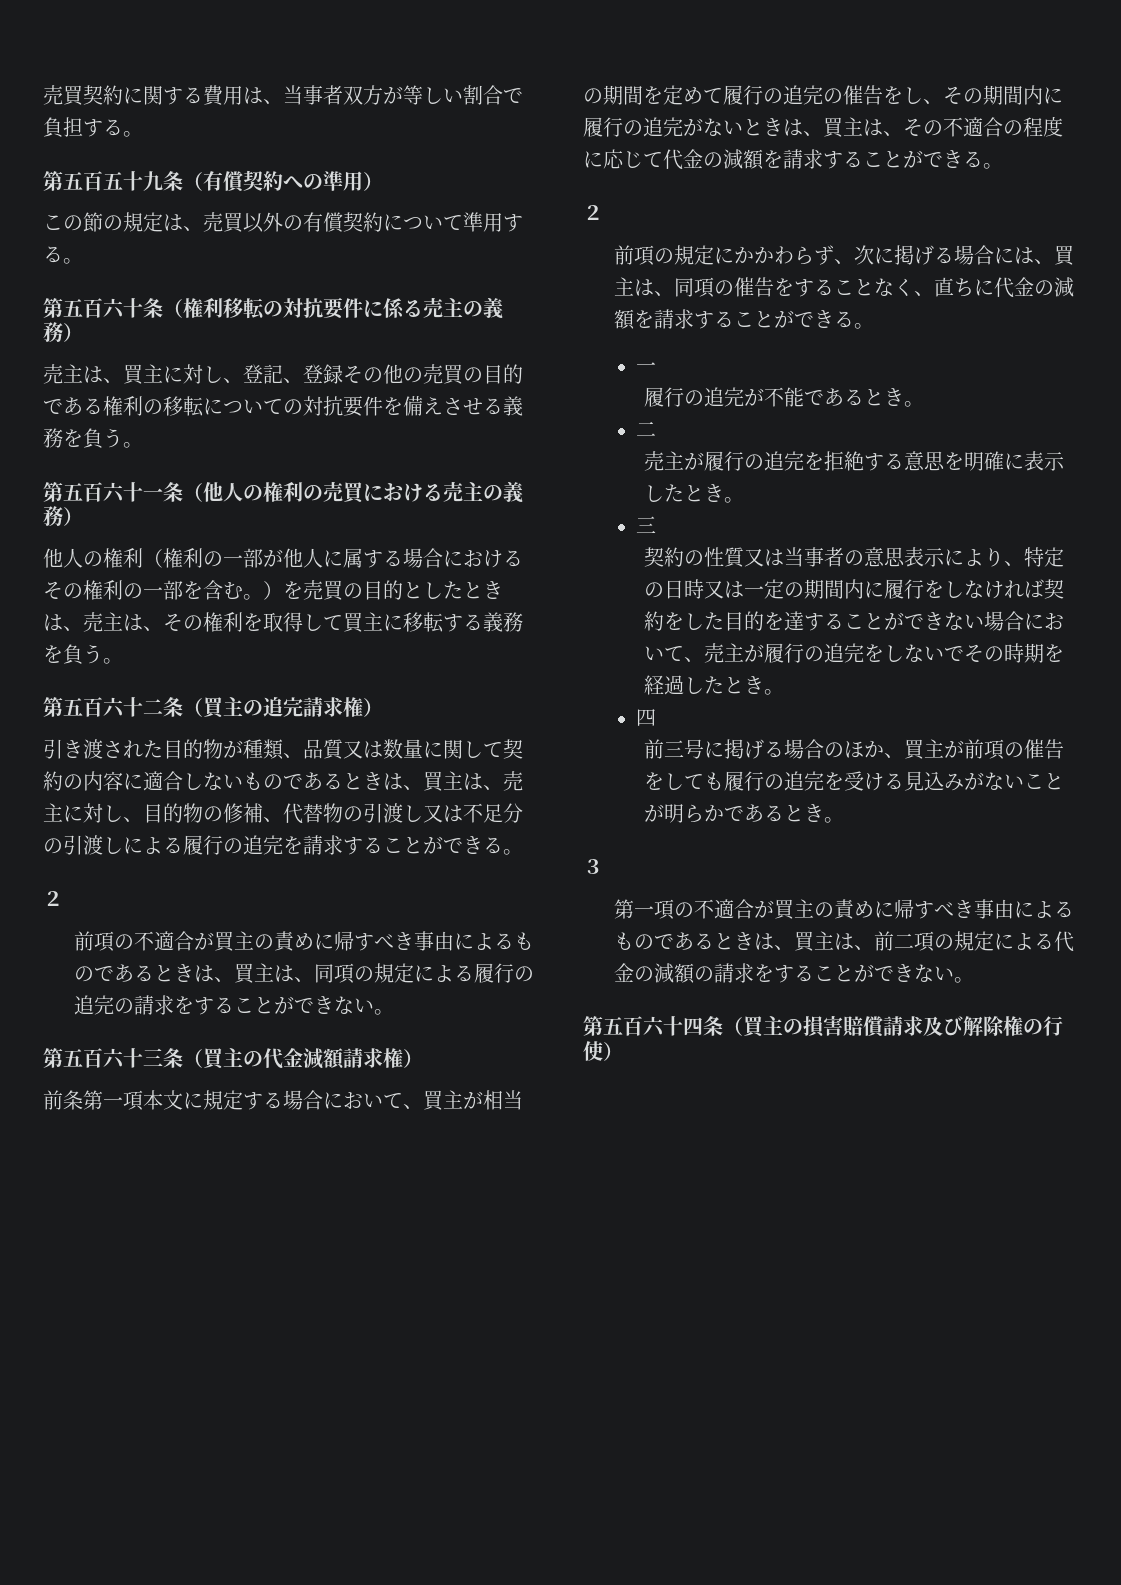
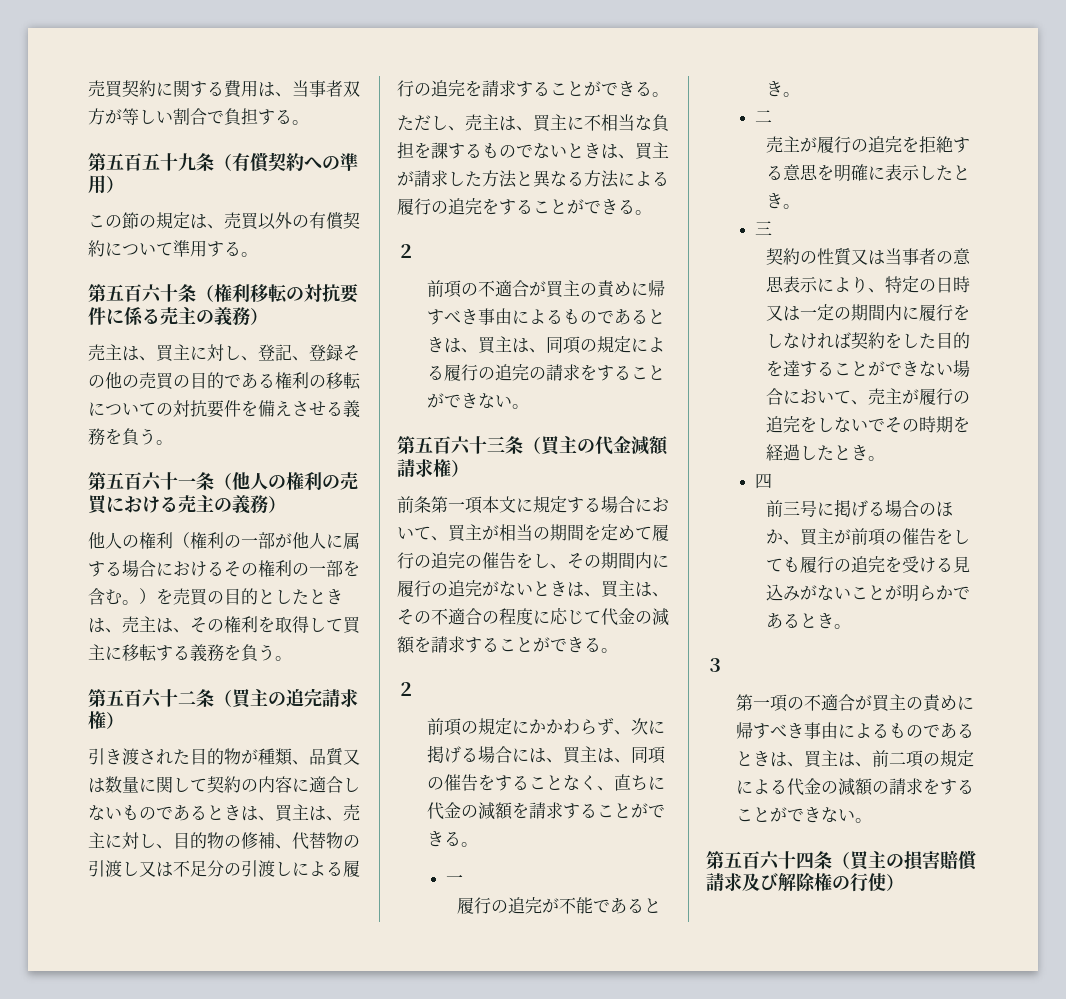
+ ただし、売主は、買主に不相当な負担を課するものでないときは、買主が請求した方法と異なる方法による履行の追完をすることができる。

